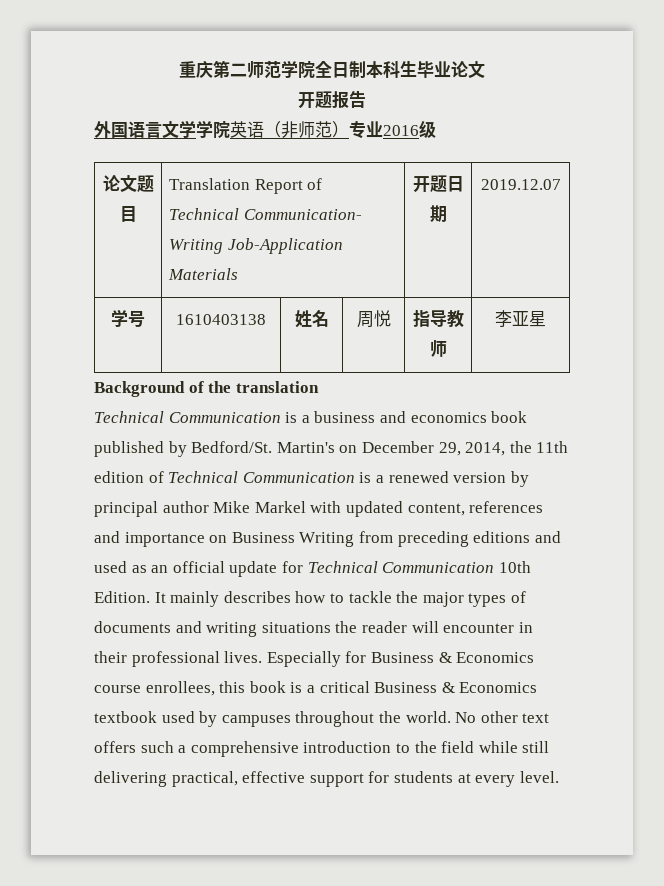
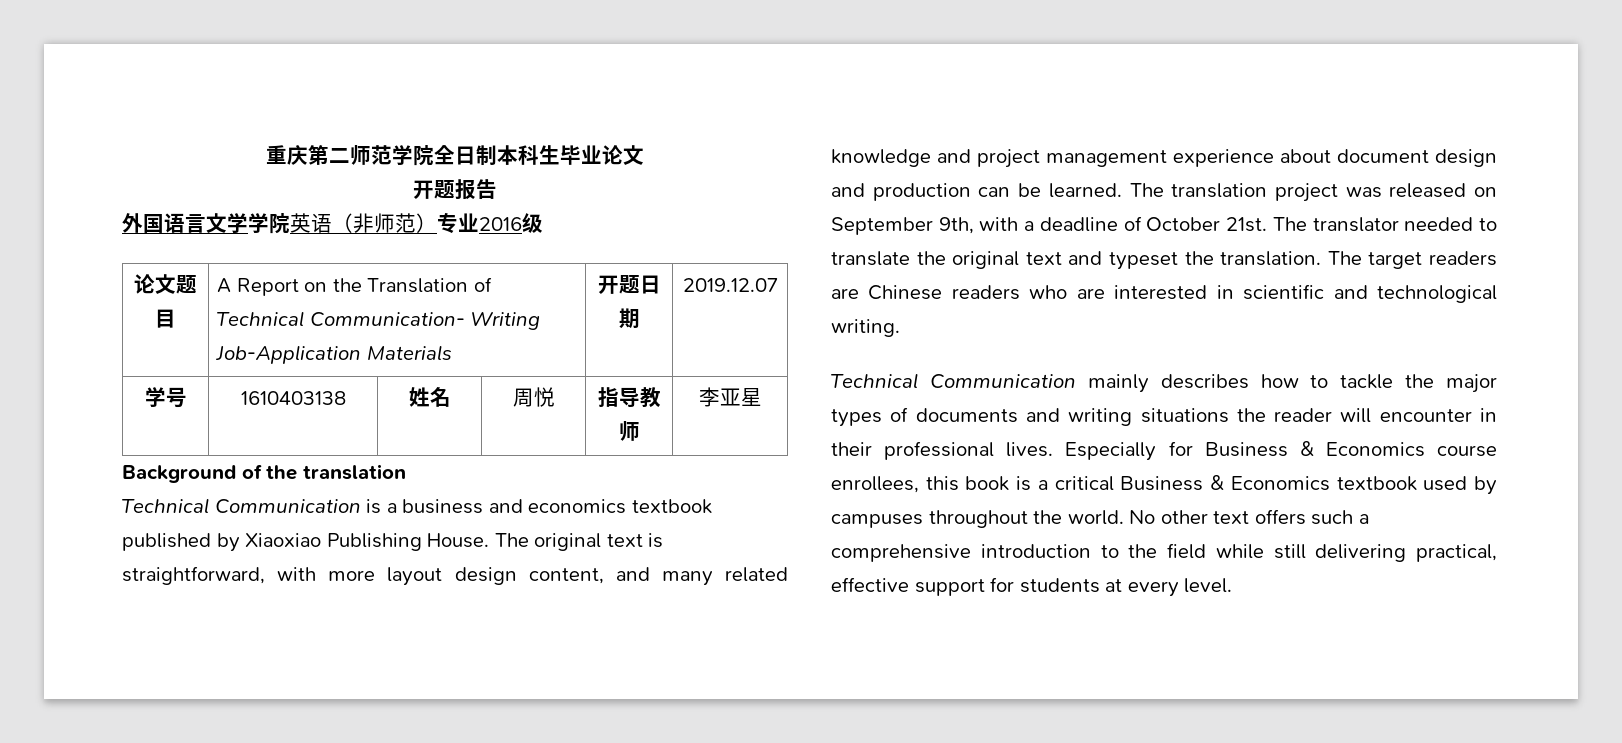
- 论文题目 | Translation Report of Technical Communication- Writing Job-Application Materials | 开题日期 | 2019.12.07
+ 论文题目 | A Report on the Translation of Technical Communication- Writing Job-Application Materials | 开题日期 | 2019.12.07
- Technical Communication is a business and economics book published by Bedford/St. Martin's on December 29, 2014, the 11th edition of Technical Communication is a renewed version by principal author Mike Markel with updated content, references and importance on Business Writing from preceding editions and used as an official update for Technical Communication 10th Edition. It mainly describes how to tackle the major types of documents and writing situations the reader will encounter in their professional lives.
+ Technical Communication is a business and economics textbook published by Xiaoxiao Publishing House. The original text is straightforward, with more layout design content, and many related knowledge and project management experience about document design and production can be learned. The translation project was released on September 9th, with a deadline of October 21st. The translator needed to translate the original text and typeset the translation. The target readers are Chinese readers who are interested in scientific and technological writing.
+ Technical Communication mainly describes how to tackle the major types of documents and writing situations the reader will encounter in their professional lives.

